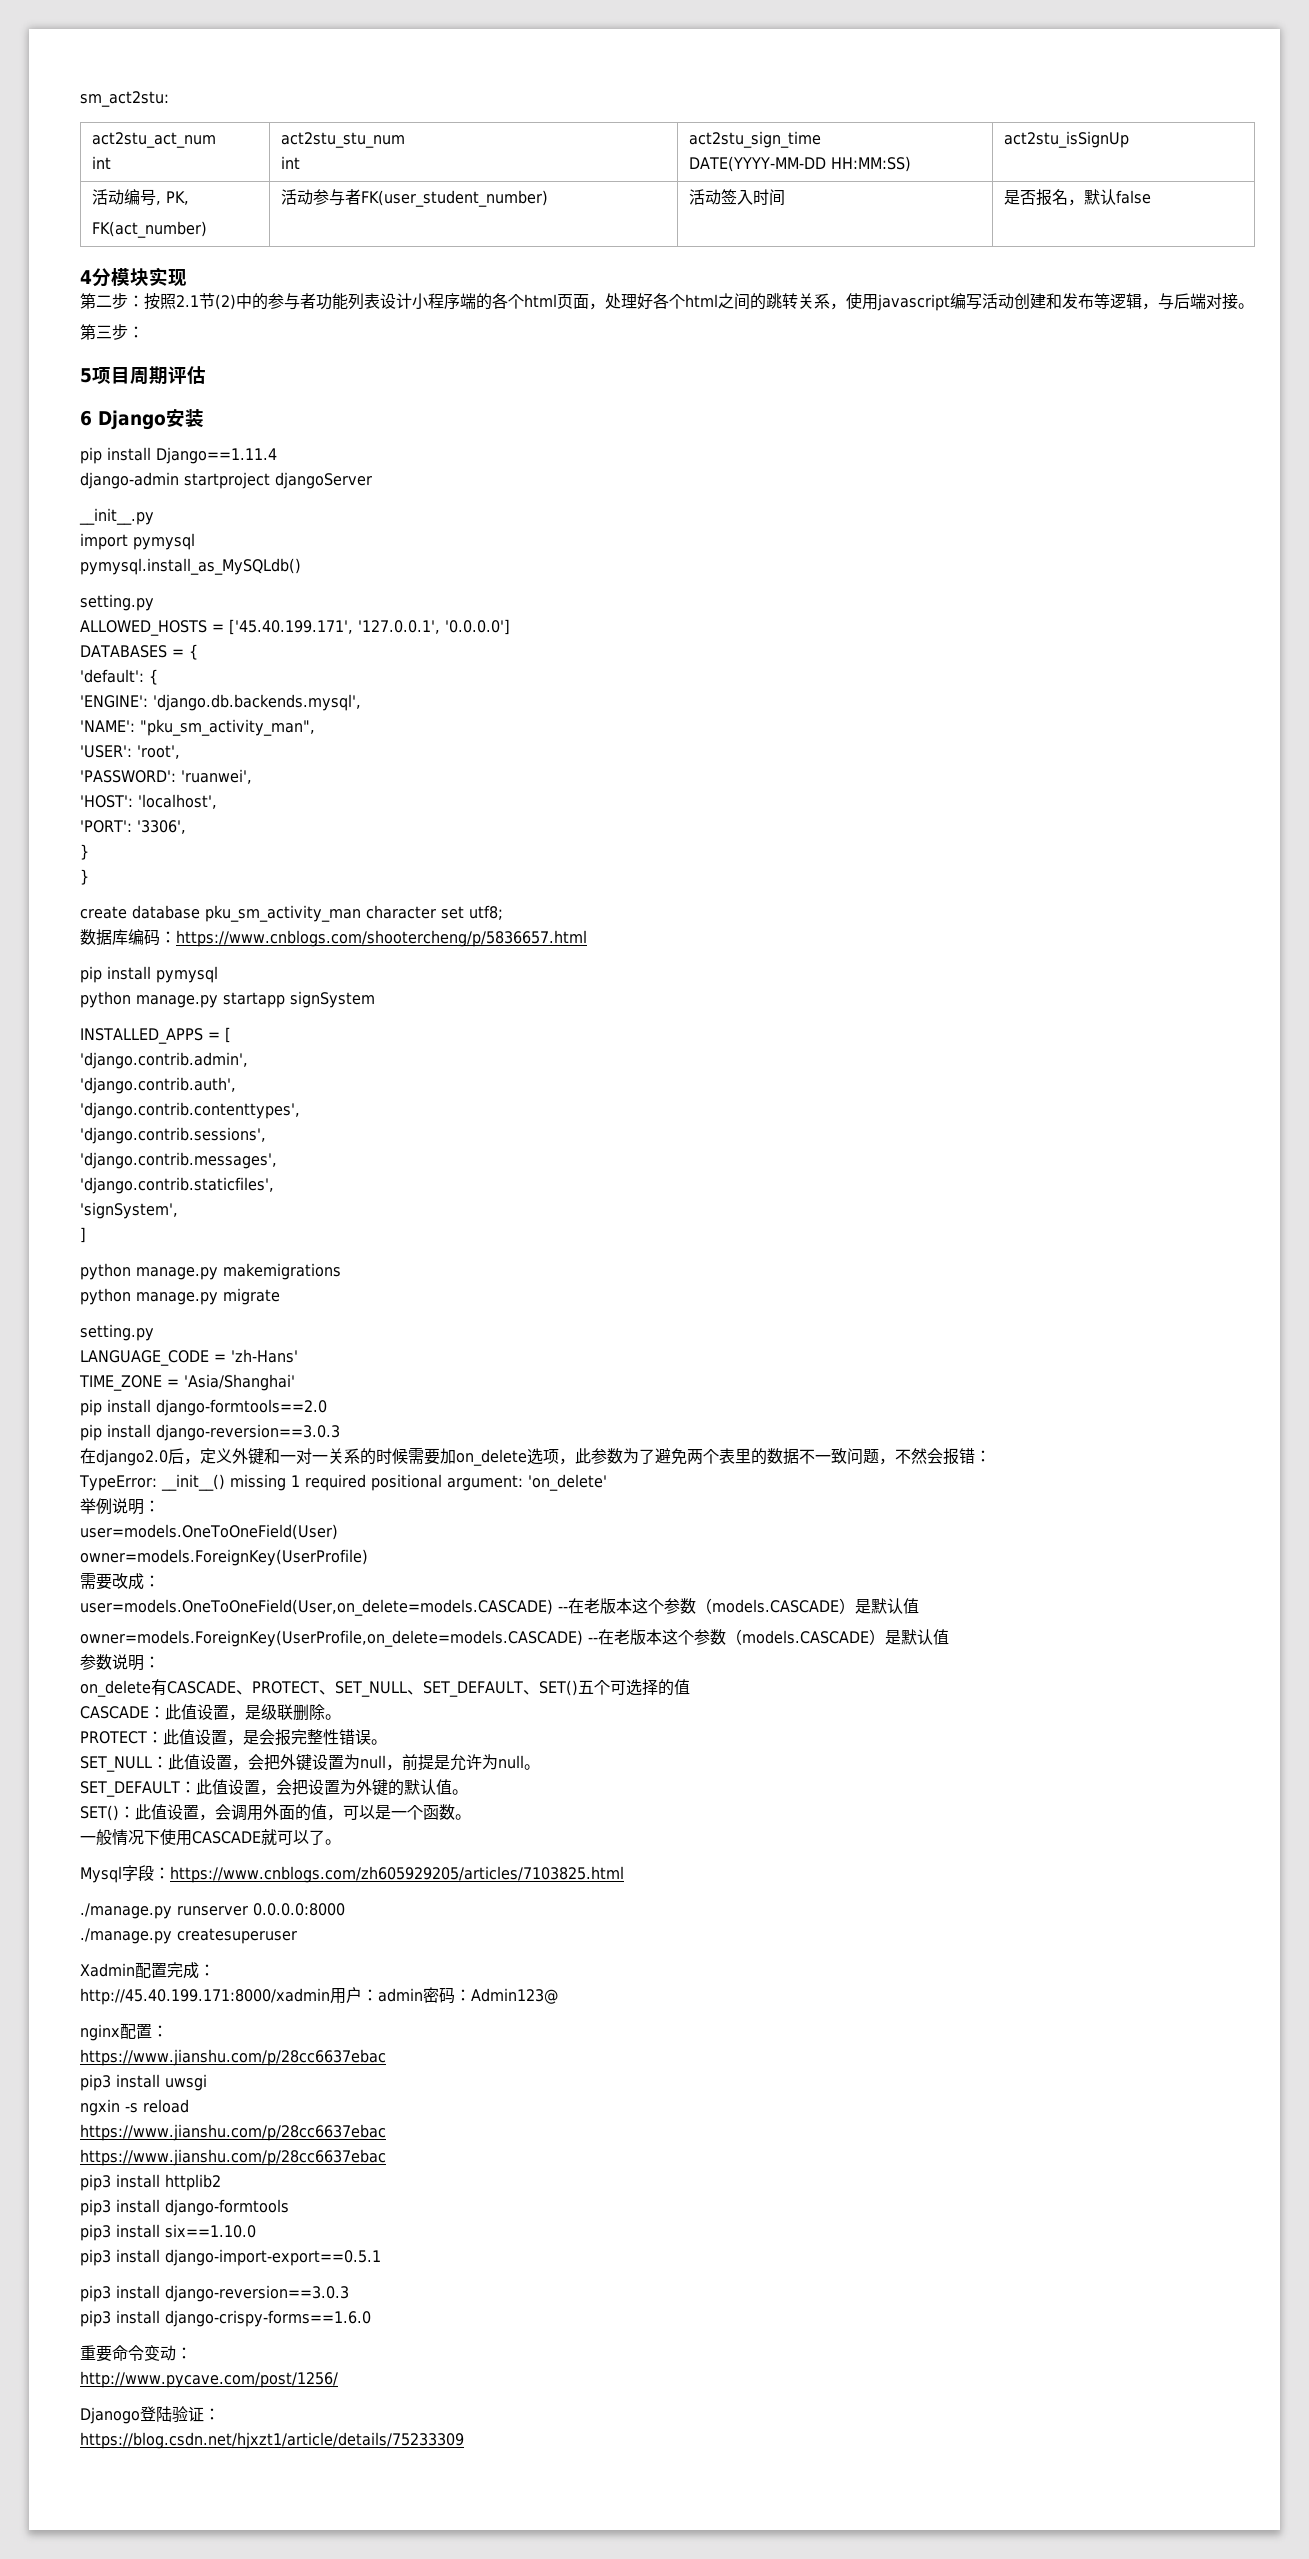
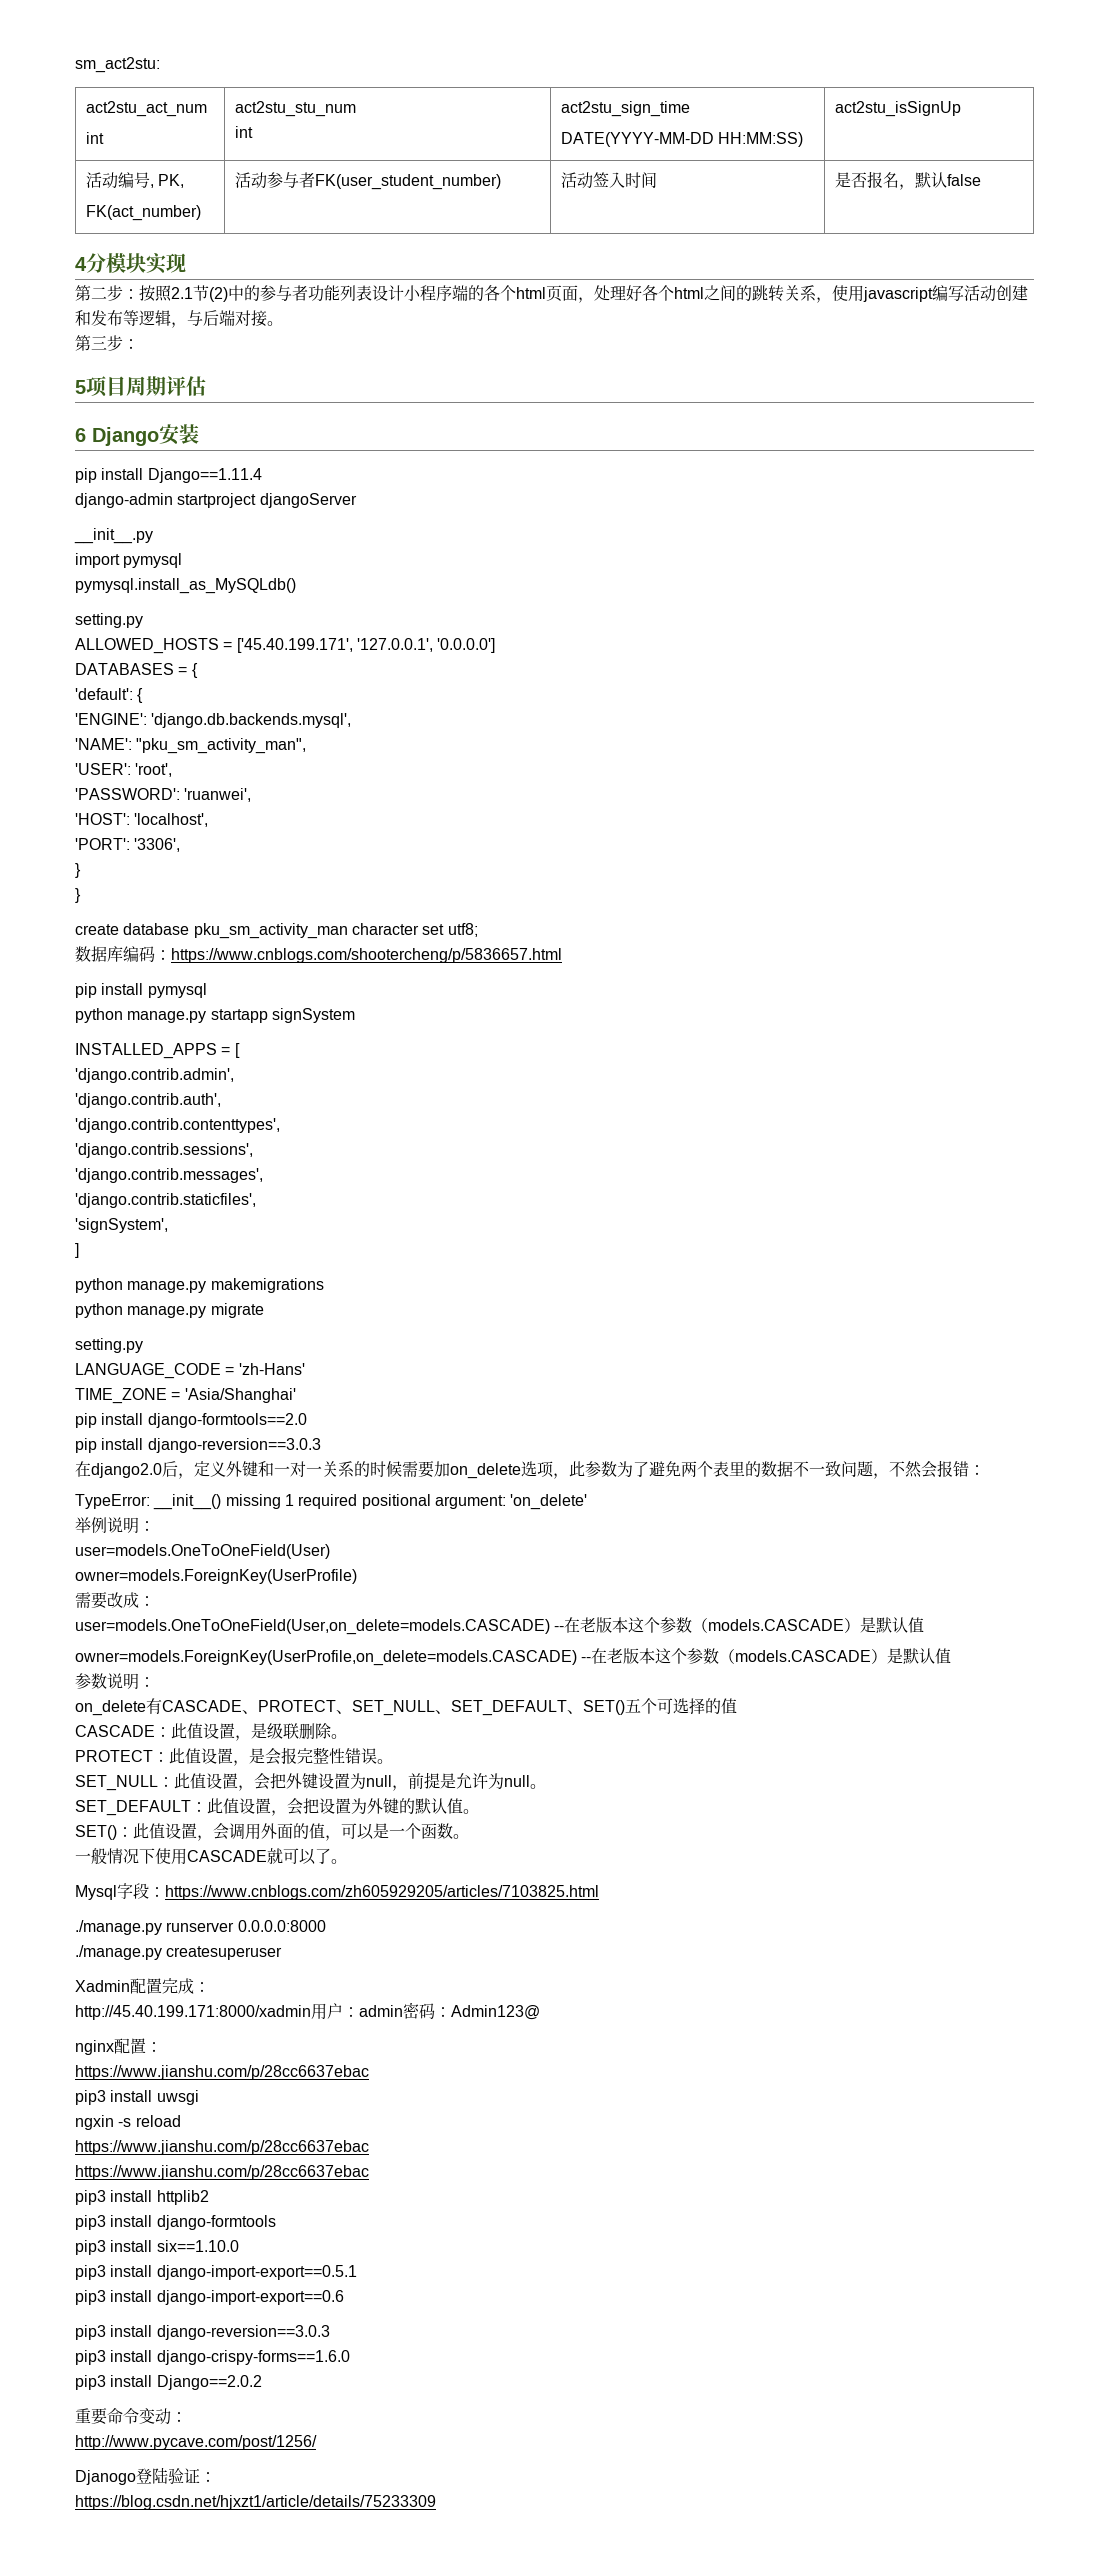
+ pip3 install django-import-export==0.6
+ pip3 install Django==2.0.2

